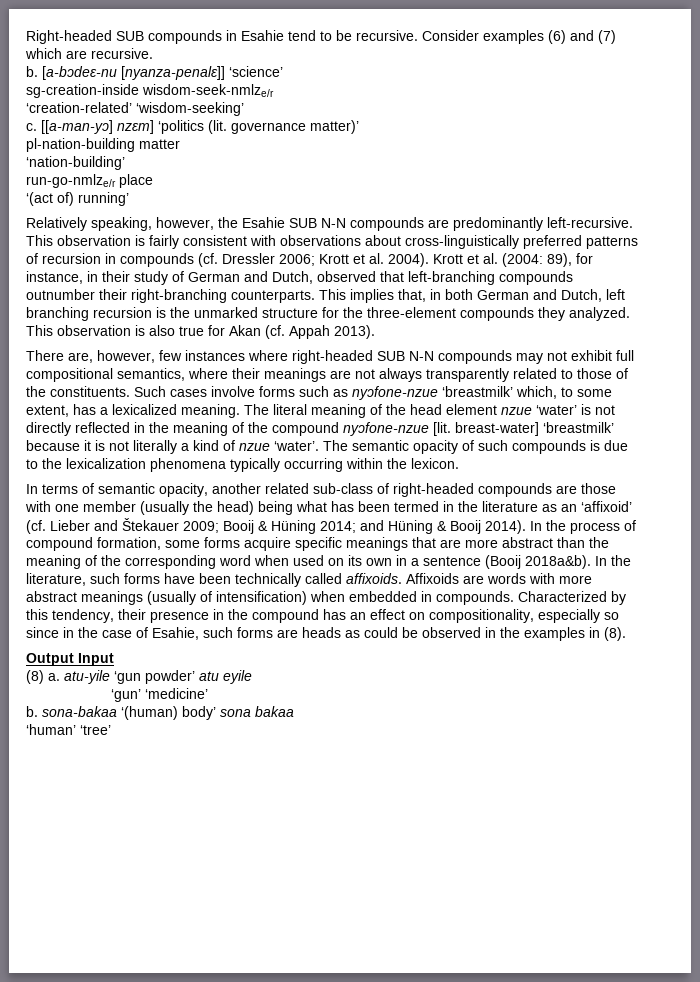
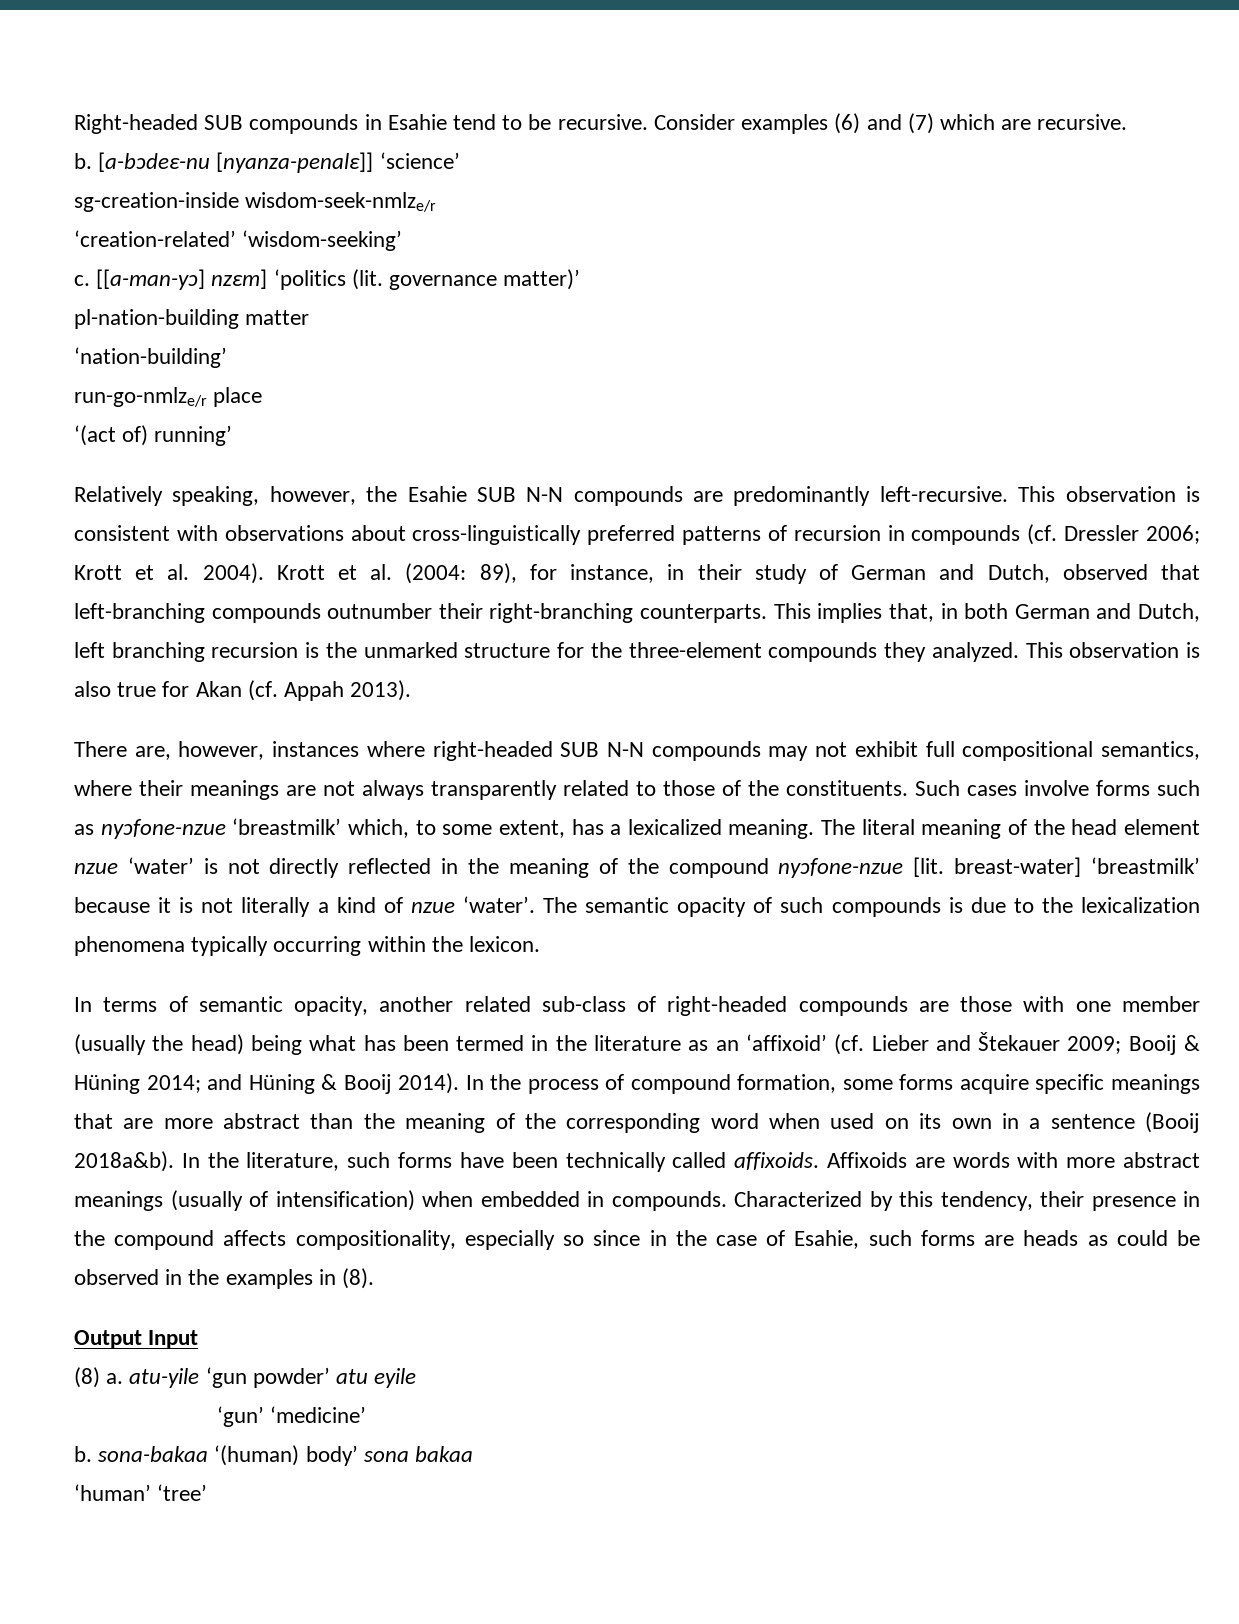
- This observation is fairly consistent with observations about cross-linguistically preferred patterns of recursion in compounds (cf. Dressler 2006; Krott et al. 2004).
+ This observation is consistent with observations about cross-linguistically preferred patterns of recursion in compounds (cf. Dressler 2006; Krott et al. 2004).
- There are, however, few instances where right-headed SUB N-N compounds may not exhibit full compositional semantics, where their meanings are not always transparently related to those of the constituents.
+ There are, however, instances where right-headed SUB N-N compounds may not exhibit full compositional semantics, where their meanings are not always transparently related to those of the constituents.
- Characterized by this tendency, their presence in the compound has an effect on compositionality, especially so since in the case of Esahie, such forms are heads as could be observed in the examples in (8).
+ Characterized by this tendency, their presence in the compound affects compositionality, especially so since in the case of Esahie, such forms are heads as could be observed in the examples in (8).

